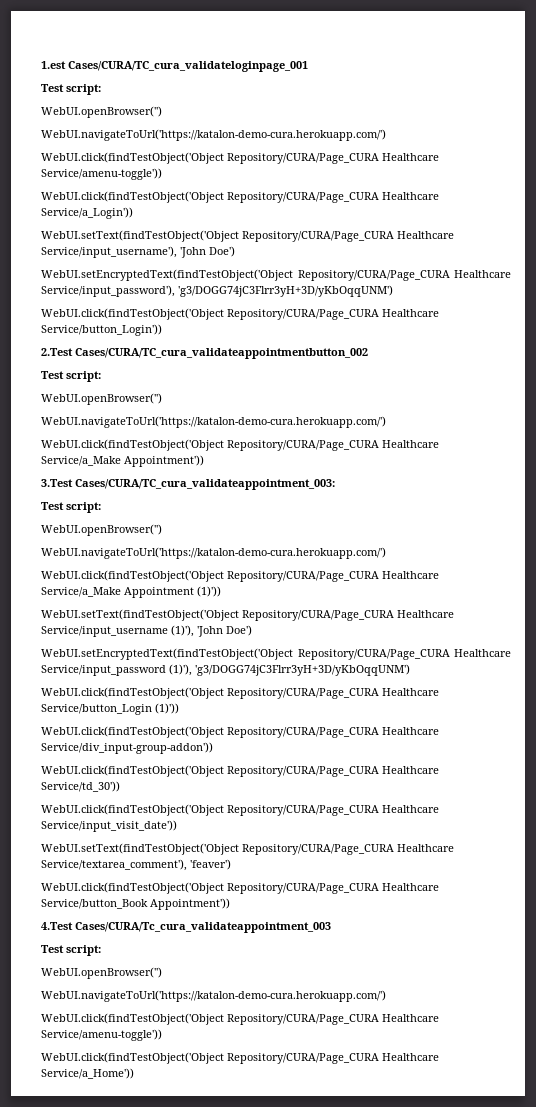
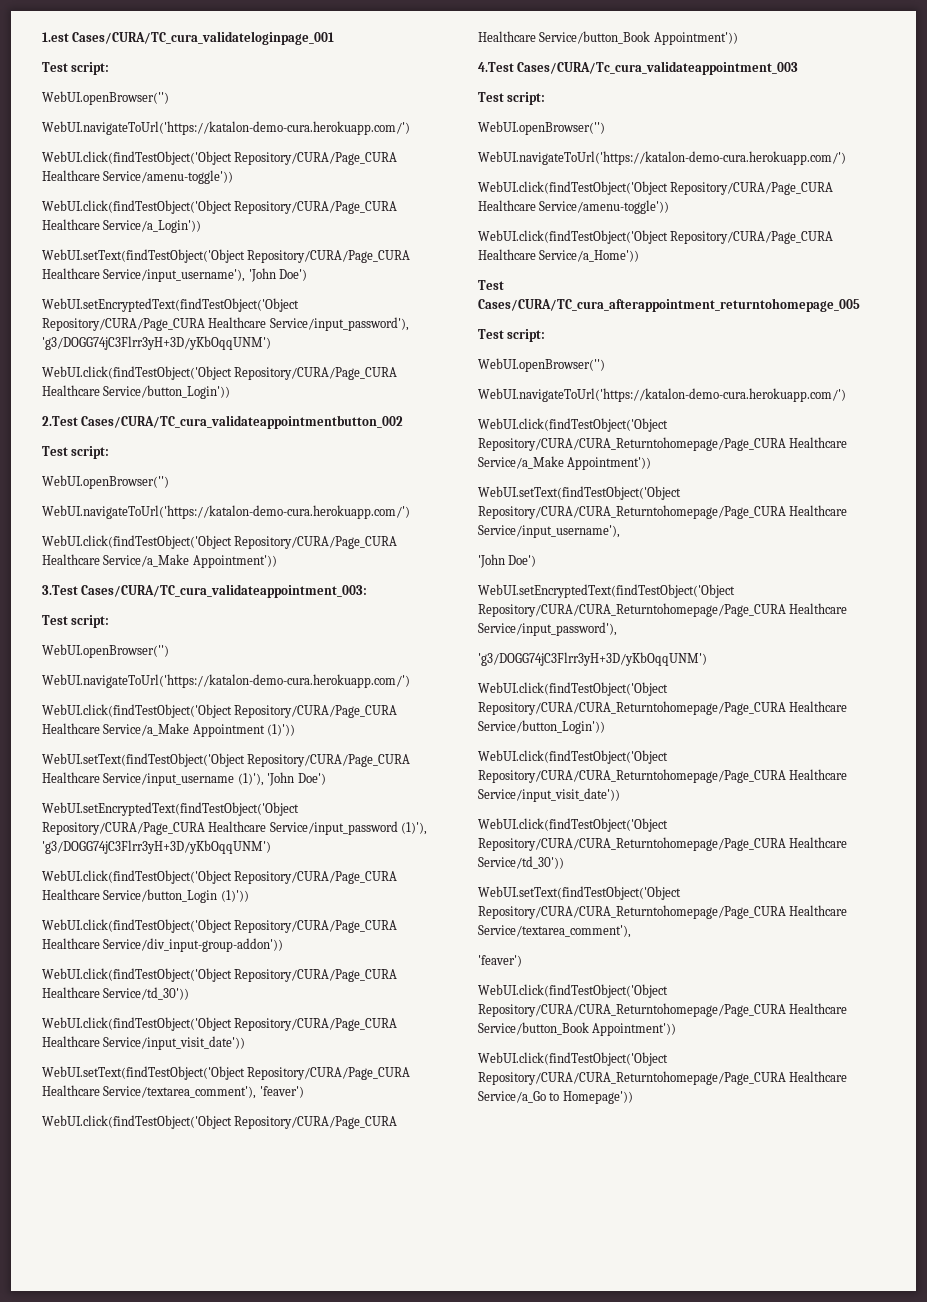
+ Test Cases/CURA/TC_cura_afterappointment_returntohomepage_005
+ Test script:
+ WebUI.openBrowser('')
+ WebUI.navigateToUrl('https://katalon-demo-cura.herokuapp.com/')
+ WebUI.click(findTestObject('Object Repository/CURA/CURA_Returntohomepage/Page_CURA Healthcare Service/a_Make Appointment'))
+ WebUI.setText(findTestObject('Object Repository/CURA/CURA_Returntohomepage/Page_CURA Healthcare Service/input_username'),
+ 'John Doe')
+ WebUI.setEncryptedText(findTestObject('Object Repository/CURA/CURA_Returntohomepage/Page_CURA Healthcare Service/input_password'),
+ 'g3/DOGG74jC3Flrr3yH+3D/yKbOqqUNM')
+ WebUI.click(findTestObject('Object Repository/CURA/CURA_Returntohomepage/Page_CURA Healthcare Service/button_Login'))
+ WebUI.click(findTestObject('Object Repository/CURA/CURA_Returntohomepage/Page_CURA Healthcare Service/input_visit_date'))
+ WebUI.click(findTestObject('Object Repository/CURA/CURA_Returntohomepage/Page_CURA Healthcare Service/td_30'))
+ WebUI.setText(findTestObject('Object Repository/CURA/CURA_Returntohomepage/Page_CURA Healthcare Service/textarea_comment'),
+ 'feaver')
+ WebUI.click(findTestObject('Object Repository/CURA/CURA_Returntohomepage/Page_CURA Healthcare Service/button_Book Appointment'))
+ WebUI.click(findTestObject('Object Repository/CURA/CURA_Returntohomepage/Page_CURA Healthcare Service/a_Go to Homepage'))

